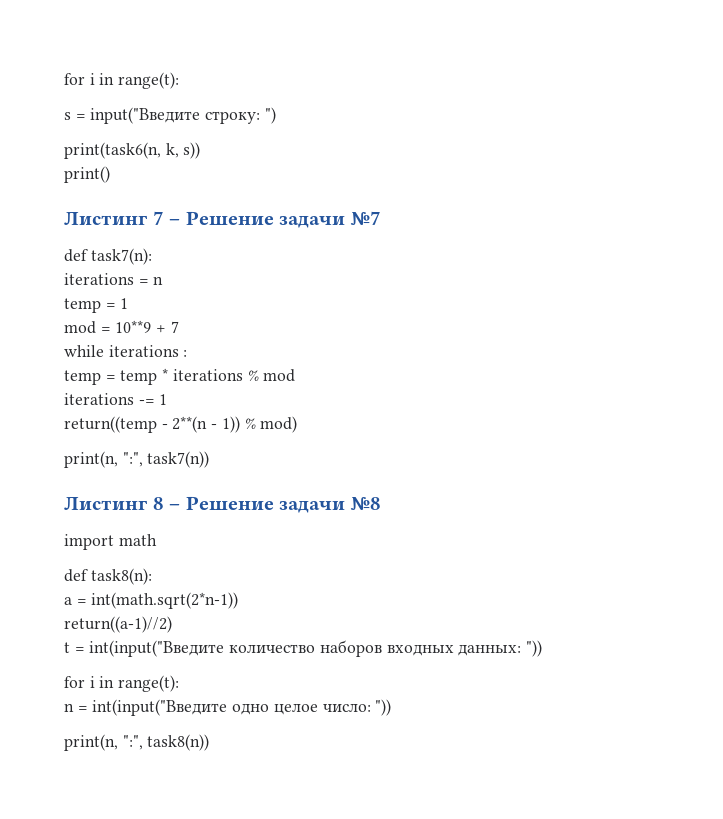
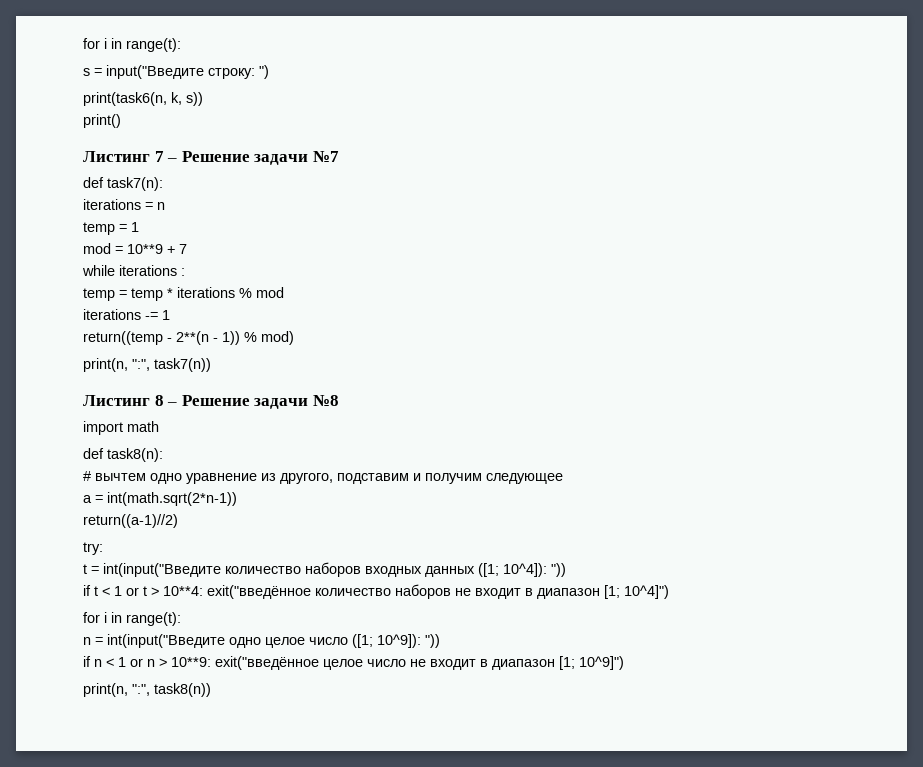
+ # вычтем одно уравнение из другого, подставим и получим следующее
+ try:
- t = int(input("Введите количество наборов входных данных: "))
+ t = int(input("Введите количество наборов входных данных ([1; 10^4]): "))
+ if t < 1 or t > 10**4: exit("введённое количество наборов не входит в диапазон [1; 10^4]")
- n = int(input("Введите одно целое число: "))
+ n = int(input("Введите одно целое число ([1; 10^9]): "))
+ if n < 1 or n > 10**9: exit("введённое целое число не входит в диапазон [1; 10^9]")

